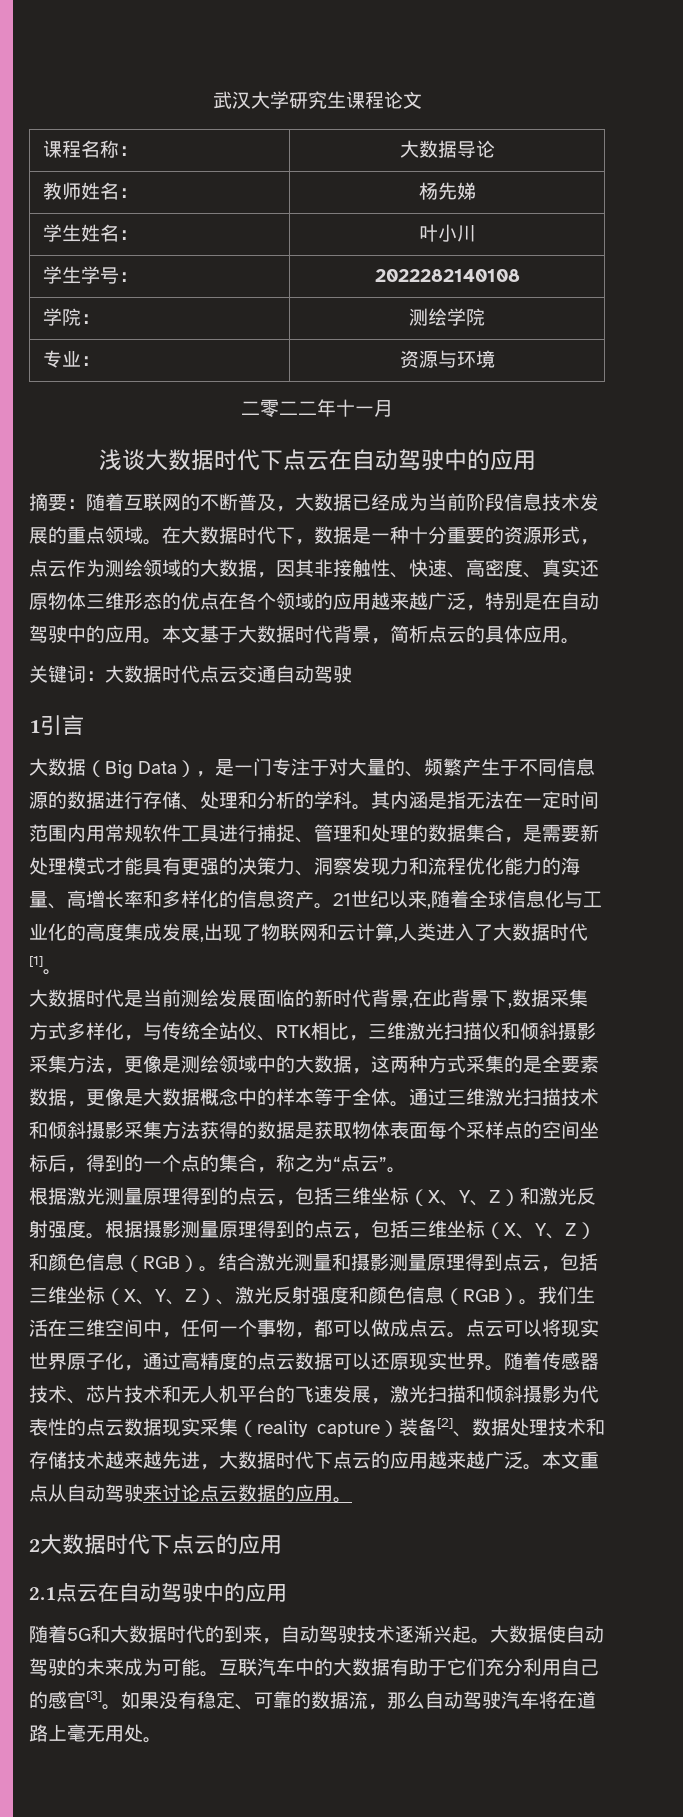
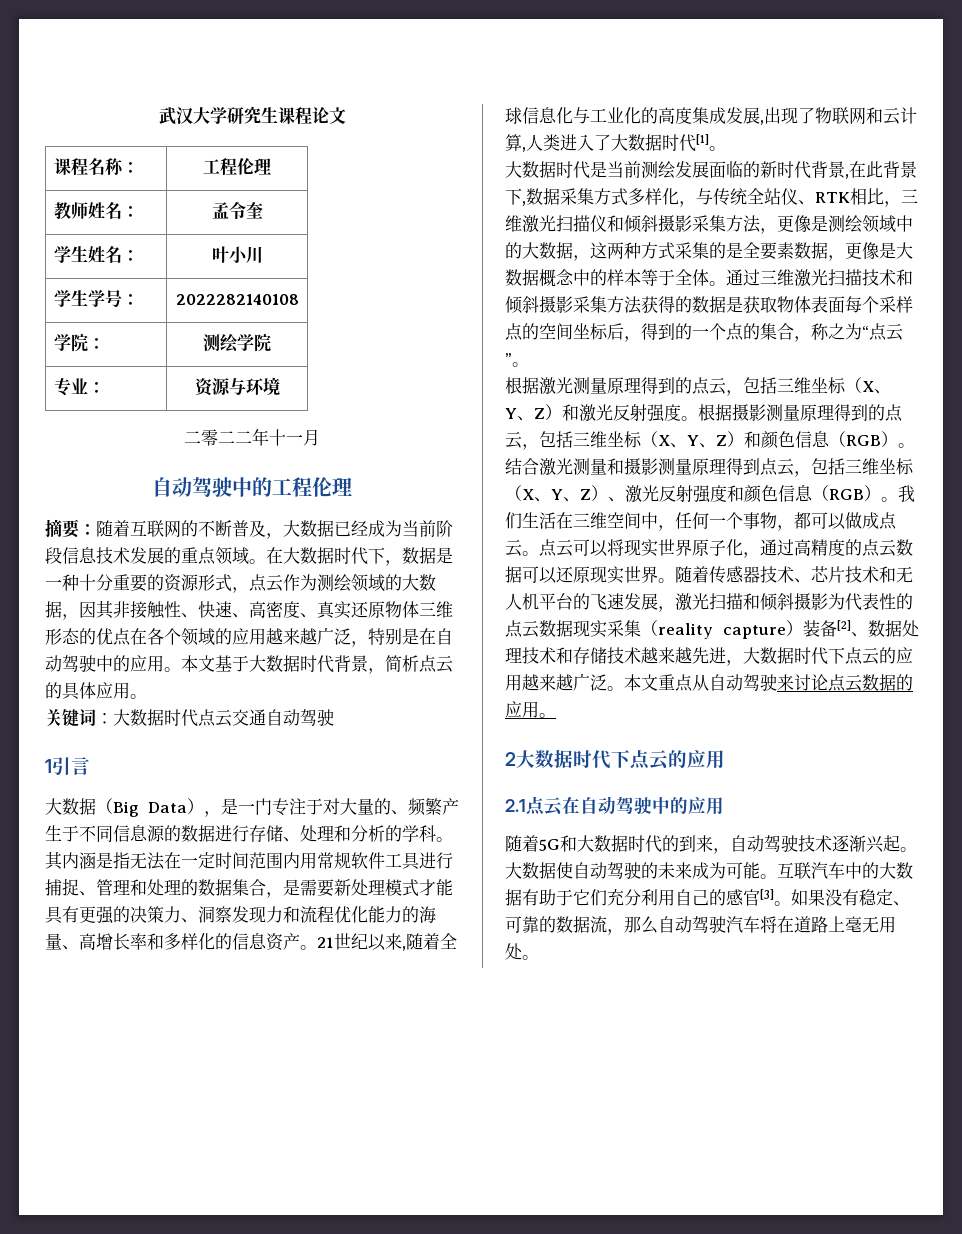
- 课程名称： | 大数据导论
+ 课程名称： | 工程伦理
- 教师姓名： | 杨先娣
+ 教师姓名： | 孟令奎
- 浅谈大数据时代下点云在自动驾驶中的应用
+ 自动驾驶中的工程伦理

